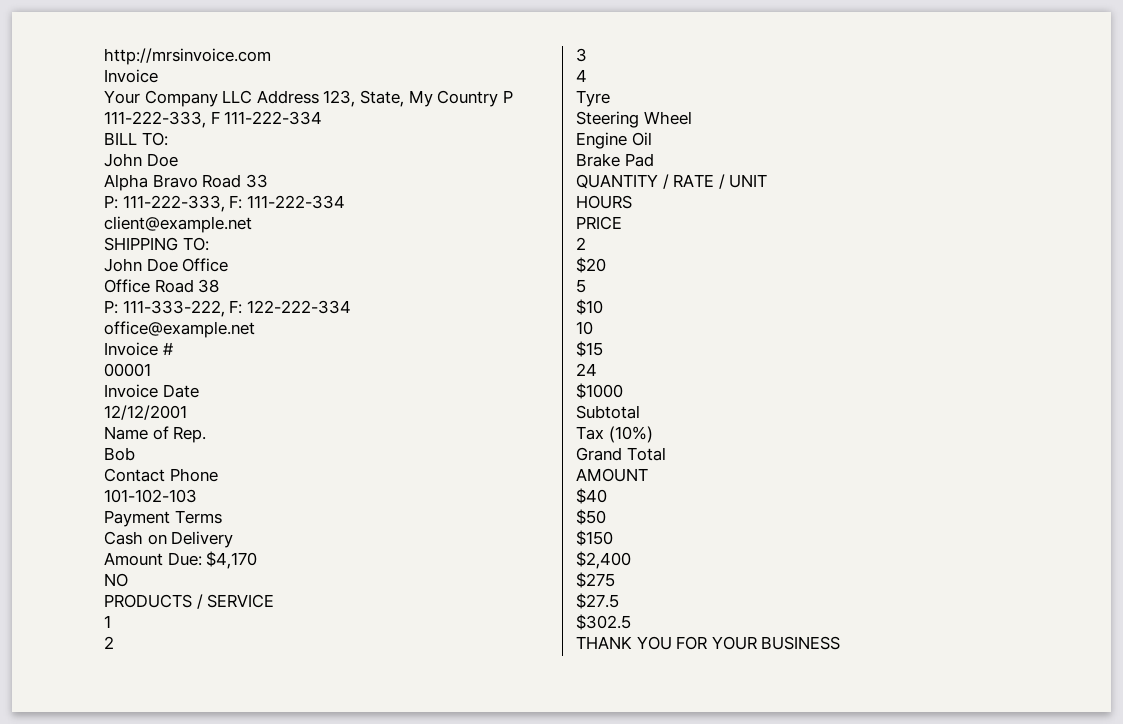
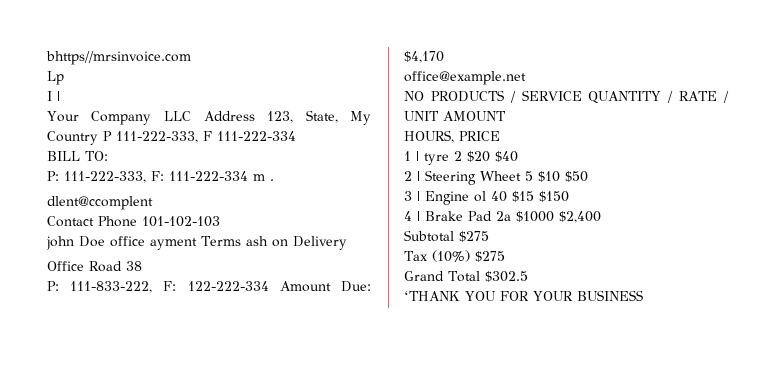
- http://mrsinvoice.com
- Invoice
+ bhttps//mrsinvoice.com
+ Lp
+ I |
  BILL TO:
- John Doe
- Alpha Bravo Road 33
- P: 111-222-333, F: 111-222-334
- client@example.net
- SHIPPING TO:
- John Doe Office
+ P: 111-222-333, F: 111-222-334 m .
+ dlent@ccomplent
+ Contact Phone 101-102-103
+ john Doe office ayment Terms ash on Delivery
- P: 111-333-222, F: 122-222-334
- office@example.net
- Invoice #
- 00001
- Invoice Date
- 12/12/2001
- Name of Rep.
- Bob
- Contact Phone
- 101-102-103
- Payment Terms
- Cash on Delivery
- Amount Due: $4,170
+ P: 111-833-222, F: 122-222-334 Amount Due: $4,170
+ office@example.net
- NO
- PRODUCTS / SERVICE
- 1
- 2
- 3
- 4
- Tyre
- Steering Wheel
- Engine Oil
- Brake Pad
- QUANTITY / RATE / UNIT
- HOURS
- PRICE
- 2
- $20
- 5
- $10
- 10
- $15
- 24
- $1000
+ NO PRODUCTS / SERVICE QUANTITY / RATE / UNIT AMOUNT
+ HOURS, PRICE
+ 1 | tyre 2 $20 $40
+ 2 | Steering Wheet 5 $10 $50
+ 3 | Engine ol 40 $15 $150
+ 4 | Brake Pad 2a $1000 $2,400
- Subtotal
+ Subtotal $275
- Tax (10%)
+ Tax (10%) $275
- Grand Total
- AMOUNT
- $40
- $50
- $150
- $2,400
- $275
- $27.5
- $302.5
+ Grand Total $302.5
- THANK YOU FOR YOUR BUSINESS
+ ‘THANK YOU FOR YOUR BUSINESS

